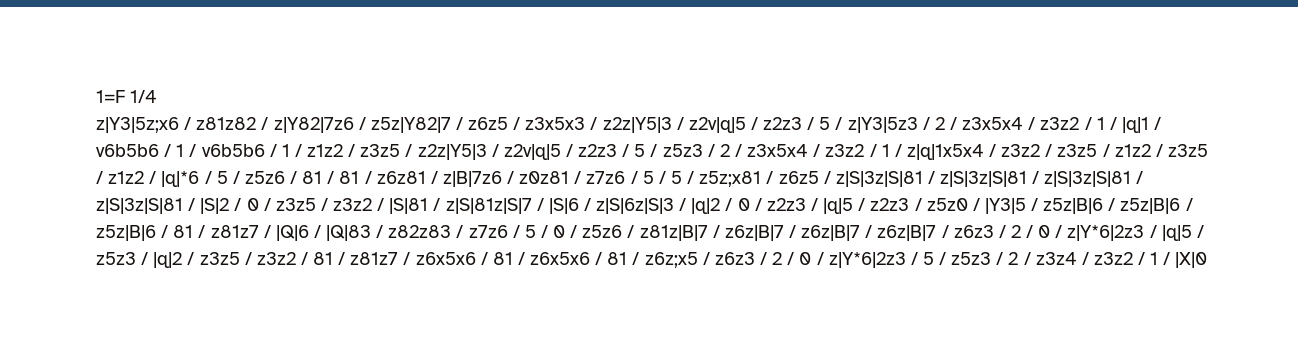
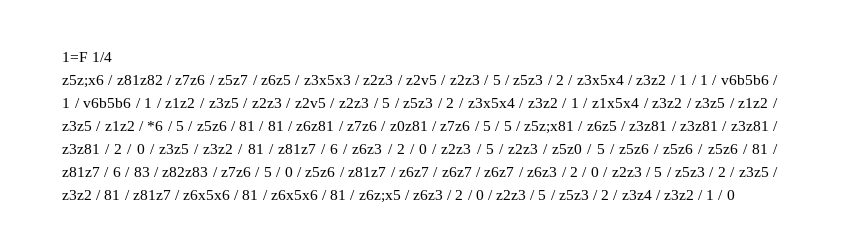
- z|Y3|5z;x6 / z81z82 / z|Y82|7z6 / z5z|Y82|7 / z6z5 / z3x5x3 / z2z|Y5|3 / z2v|q|5 / z2z3 / 5 / z|Y3|5z3 / 2 / z3x5x4 / z3z2 / 1 / |q|1 / v6b5b6 / 1 / v6b5b6 / 1 / z1z2 / z3z5 / z2z|Y5|3 / z2v|q|5 / z2z3 / 5 / z5z3 / 2 / z3x5x4 / z3z2 / 1 / z|q|1x5x4 / z3z2 / z3z5 / z1z2 / z3z5 / z1z2 / |q|*6 / 5 / z5z6 / 81 / 81 / z6z81 / z|B|7z6 / z0z81 / z7z6 / 5 / 5 / z5z;x81 / z6z5 / z|S|3z|S|81 / z|S|3z|S|81 / z|S|3z|S|81 / z|S|3z|S|81 / |S|2 / 0 / z3z5 / z3z2 / |S|81 / z|S|81z|S|7 / |S|6 / z|S|6z|S|3 / |q|2 / 0 / z2z3 / |q|5 / z2z3 / z5z0 / |Y3|5 / z5z|B|6 / z5z|B|6 / z5z|B|6 / 81 / z81z7 / |Q|6 / |Q|83 / z82z83 / z7z6 / 5 / 0 / z5z6 / z81z|B|7 / z6z|B|7 / z6z|B|7 / z6z|B|7 / z6z3 / 2 / 0 / z|Y*6|2z3 / |q|5 / z5z3 / |q|2 / z3z5 / z3z2 / 81 / z81z7 / z6x5x6 / 81 / z6x5x6 / 81 / z6z;x5 / z6z3 / 2 / 0 / z|Y*6|2z3 / 5 / z5z3 / 2 / z3z4 / z3z2 / 1 / |X|0
+ z5z;x6 / z81z82 / z7z6 / z5z7 / z6z5 / z3x5x3 / z2z3 / z2v5 / z2z3 / 5 / z5z3 / 2 / z3x5x4 / z3z2 / 1 / 1 / v6b5b6 / 1 / v6b5b6 / 1 / z1z2 / z3z5 / z2z3 / z2v5 / z2z3 / 5 / z5z3 / 2 / z3x5x4 / z3z2 / 1 / z1x5x4 / z3z2 / z3z5 / z1z2 / z3z5 / z1z2 / *6 / 5 / z5z6 / 81 / 81 / z6z81 / z7z6 / z0z81 / z7z6 / 5 / 5 / z5z;x81 / z6z5 / z3z81 / z3z81 / z3z81 / z3z81 / 2 / 0 / z3z5 / z3z2 / 81 / z81z7 / 6 / z6z3 / 2 / 0 / z2z3 / 5 / z2z3 / z5z0 / 5 / z5z6 / z5z6 / z5z6 / 81 / z81z7 / 6 / 83 / z82z83 / z7z6 / 5 / 0 / z5z6 / z81z7 / z6z7 / z6z7 / z6z7 / z6z3 / 2 / 0 / z2z3 / 5 / z5z3 / 2 / z3z5 / z3z2 / 81 / z81z7 / z6x5x6 / 81 / z6x5x6 / 81 / z6z;x5 / z6z3 / 2 / 0 / z2z3 / 5 / z5z3 / 2 / z3z4 / z3z2 / 1 / 0

